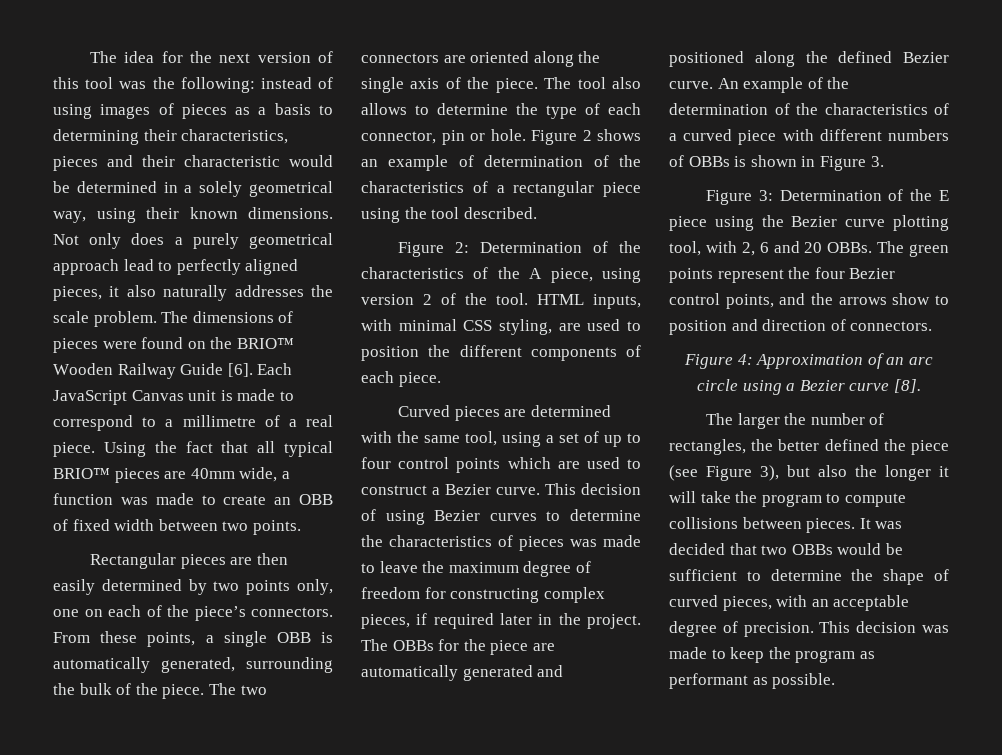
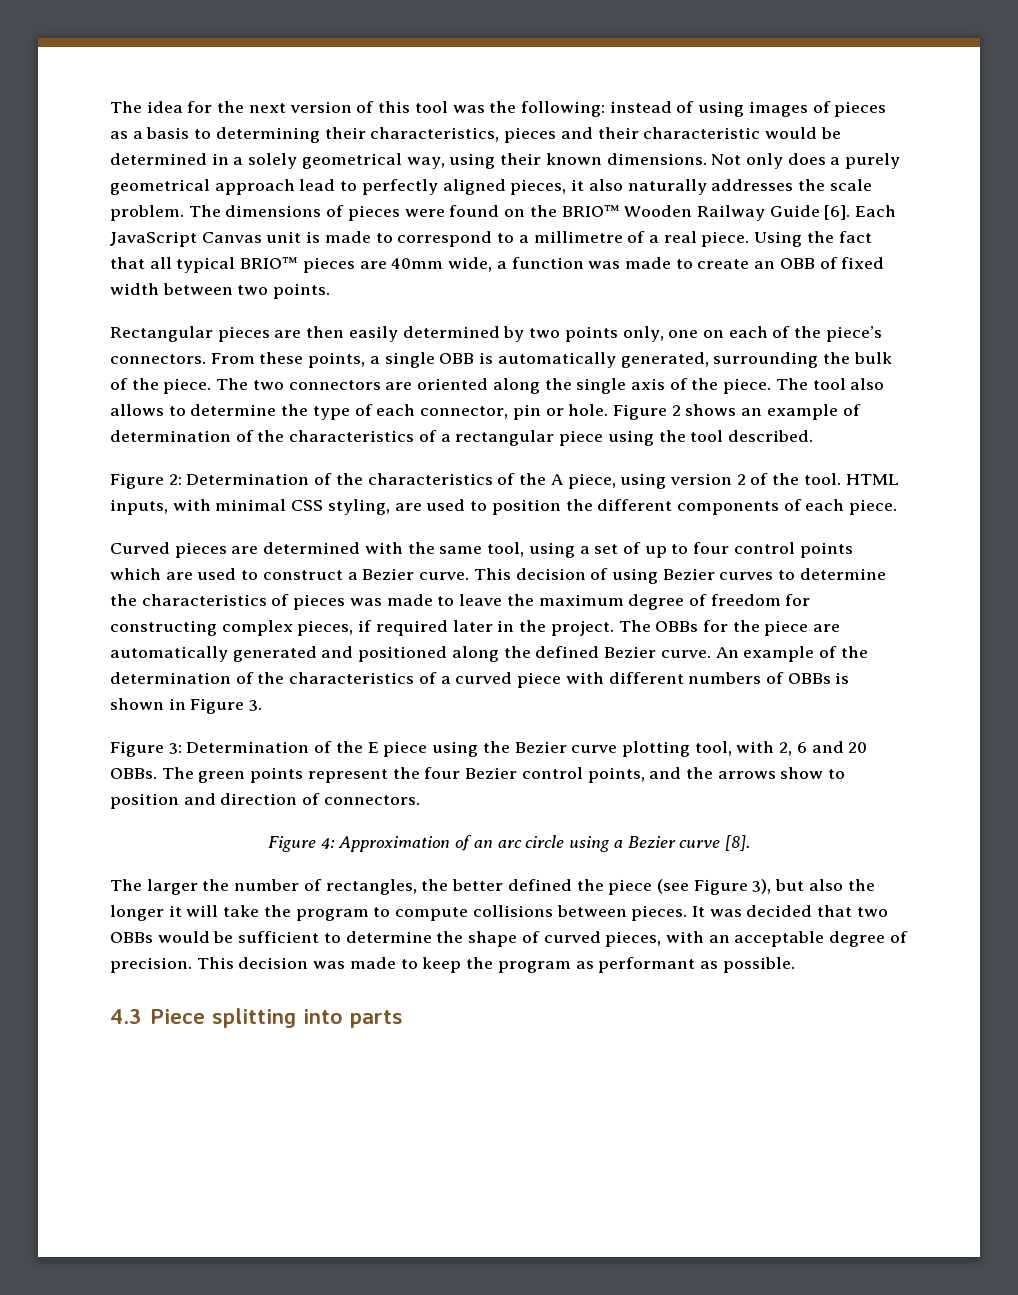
+ 4.3 Piece splitting into parts

